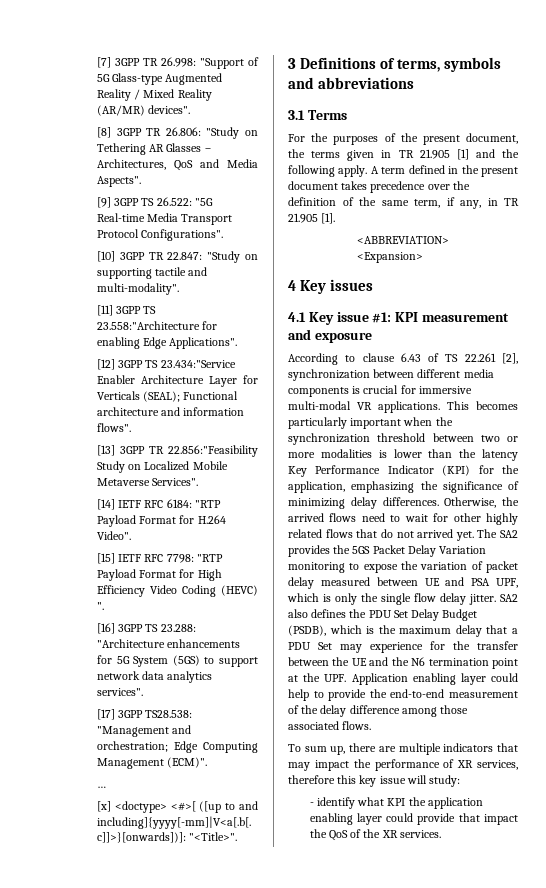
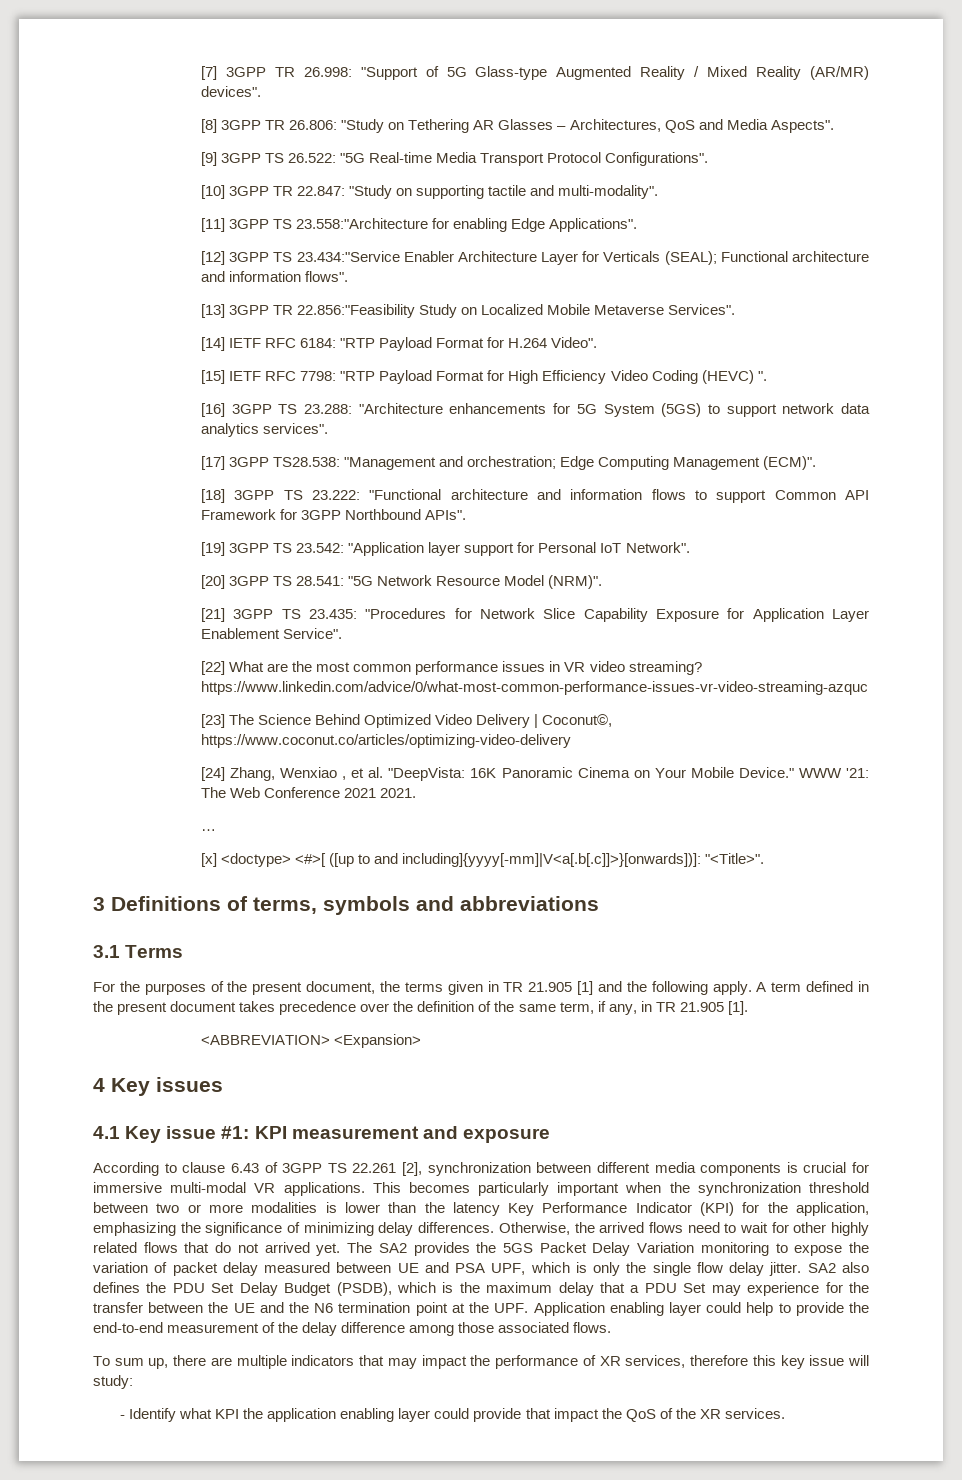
+ [18] 3GPP TS 23.222: "Functional architecture and information flows to support Common API Framework for 3GPP Northbound APIs".
+ [19] 3GPP TS 23.542: "Application layer support for Personal IoT Network".
+ [20] 3GPP TS 28.541: "5G Network Resource Model (NRM)".
+ [21] 3GPP TS 23.435: "Procedures for Network Slice Capability Exposure for Application Layer Enablement Service".
+ [22] What are the most common performance issues in VR video streaming? https://www.linkedin.com/advice/0/what-most-common-performance-issues-vr-video-streaming-azquc
+ [23] The Science Behind Optimized Video Delivery | Coconut©, https://www.coconut.co/articles/optimizing-video-delivery
+ [24] Zhang, Wenxiao , et al. "DeepVista: 16K Panoramic Cinema on Your Mobile Device." WWW '21: The Web Conference 2021 2021.
- According to clause 6.43 of TS 22.261 [2], synchronization between different media components is crucial for immersive multi-modal VR applications.
+ According to clause 6.43 of 3GPP TS 22.261 [2], synchronization between different media components is crucial for immersive multi-modal VR applications.
- - identify what KPI the application enabling layer could provide that impact the QoS of the XR services.
+ - Identify what KPI the application enabling layer could provide that impact the QoS of the XR services.

